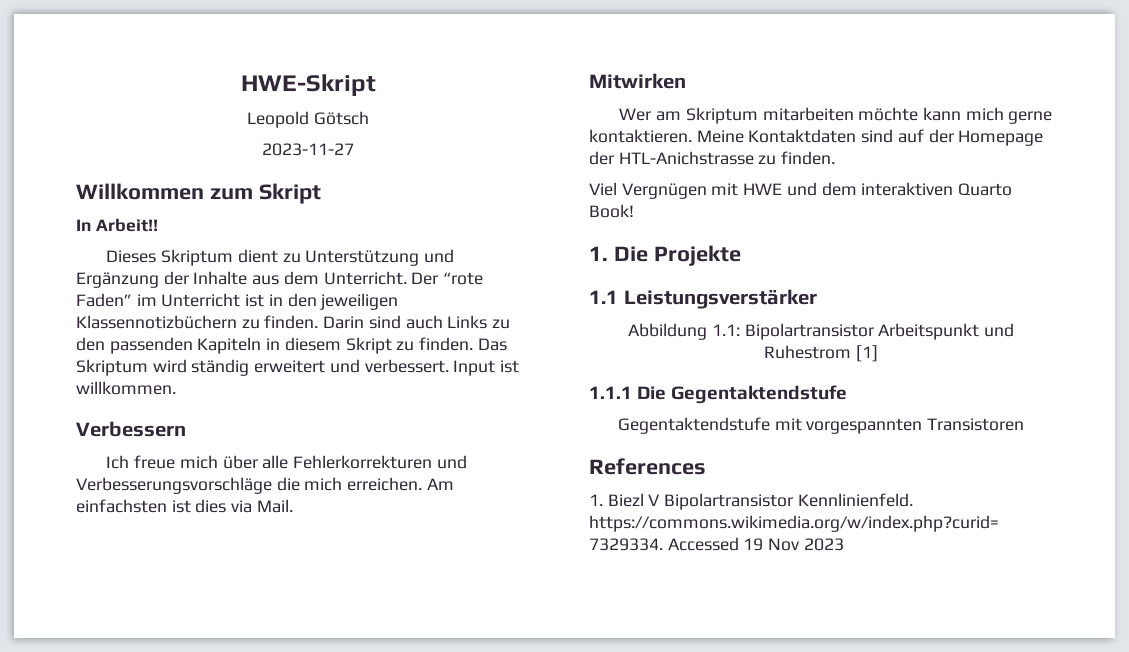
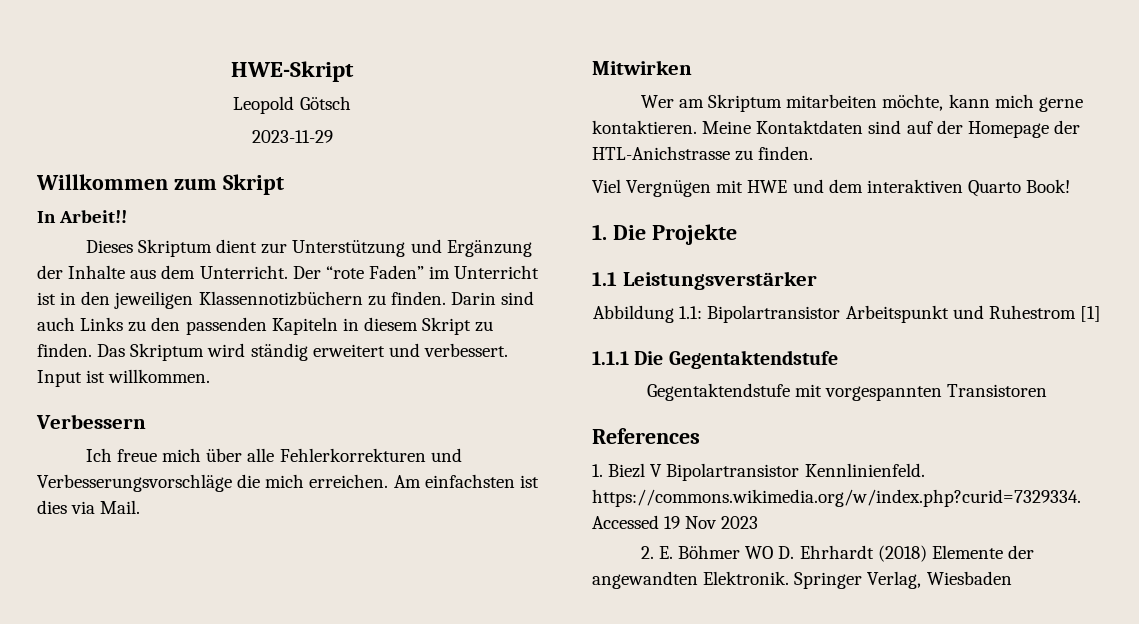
- 2023-11-27
+ 2023-11-29
- Dieses Skriptum dient zu Unterstützung und Ergänzung der Inhalte aus dem Unterricht.
+ Dieses Skriptum dient zur Unterstützung und Ergänzung der Inhalte aus dem Unterricht.
- Wer am Skriptum mitarbeiten möchte kann mich gerne kontaktieren.
+ Wer am Skriptum mitarbeiten möchte, kann mich gerne kontaktieren.
+ 2. E. Böhmer WO D. Ehrhardt (2018) Elemente der angewandten Elektronik. Springer Verlag, Wiesbaden

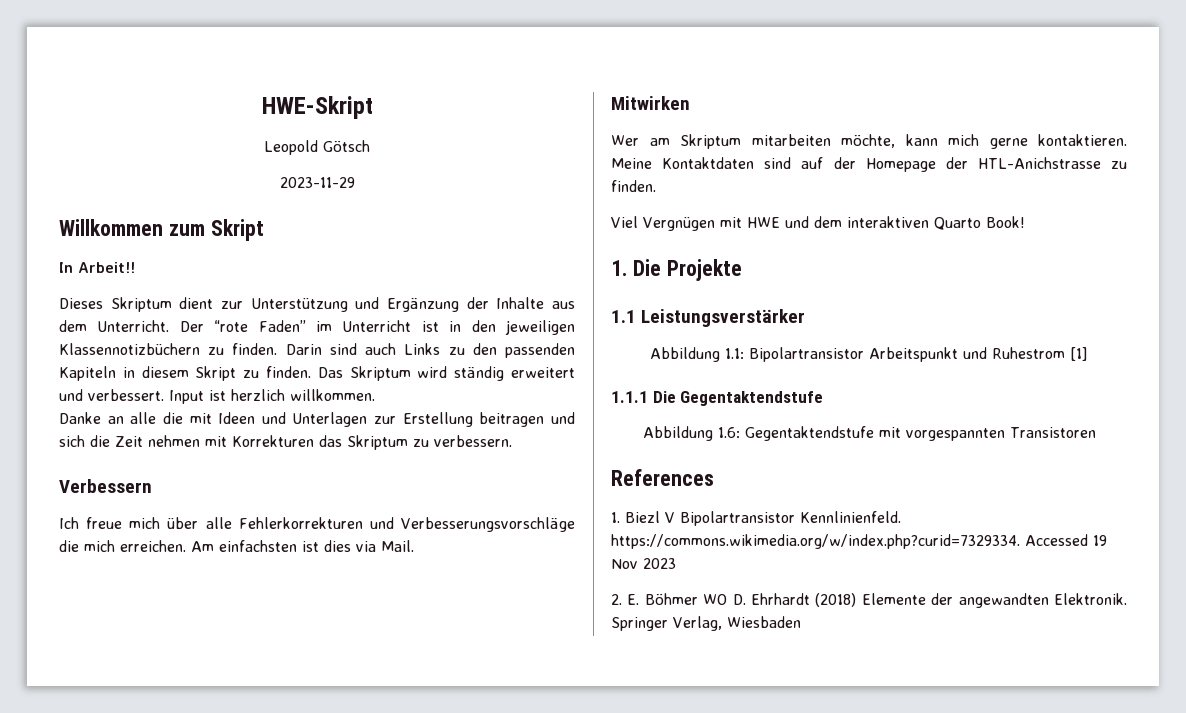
- Input ist willkommen.
+ Input ist herzlich willkommen.
+ Danke an alle die mit Ideen und Unterlagen zur Erstellung beitragen und sich die Zeit nehmen mit Korrekturen das Skriptum zu verbessern.
- Gegentaktendstufe mit vorgespannten Transistoren
+ Abbildung 1.6: Gegentaktendstufe mit vorgespannten Transistoren

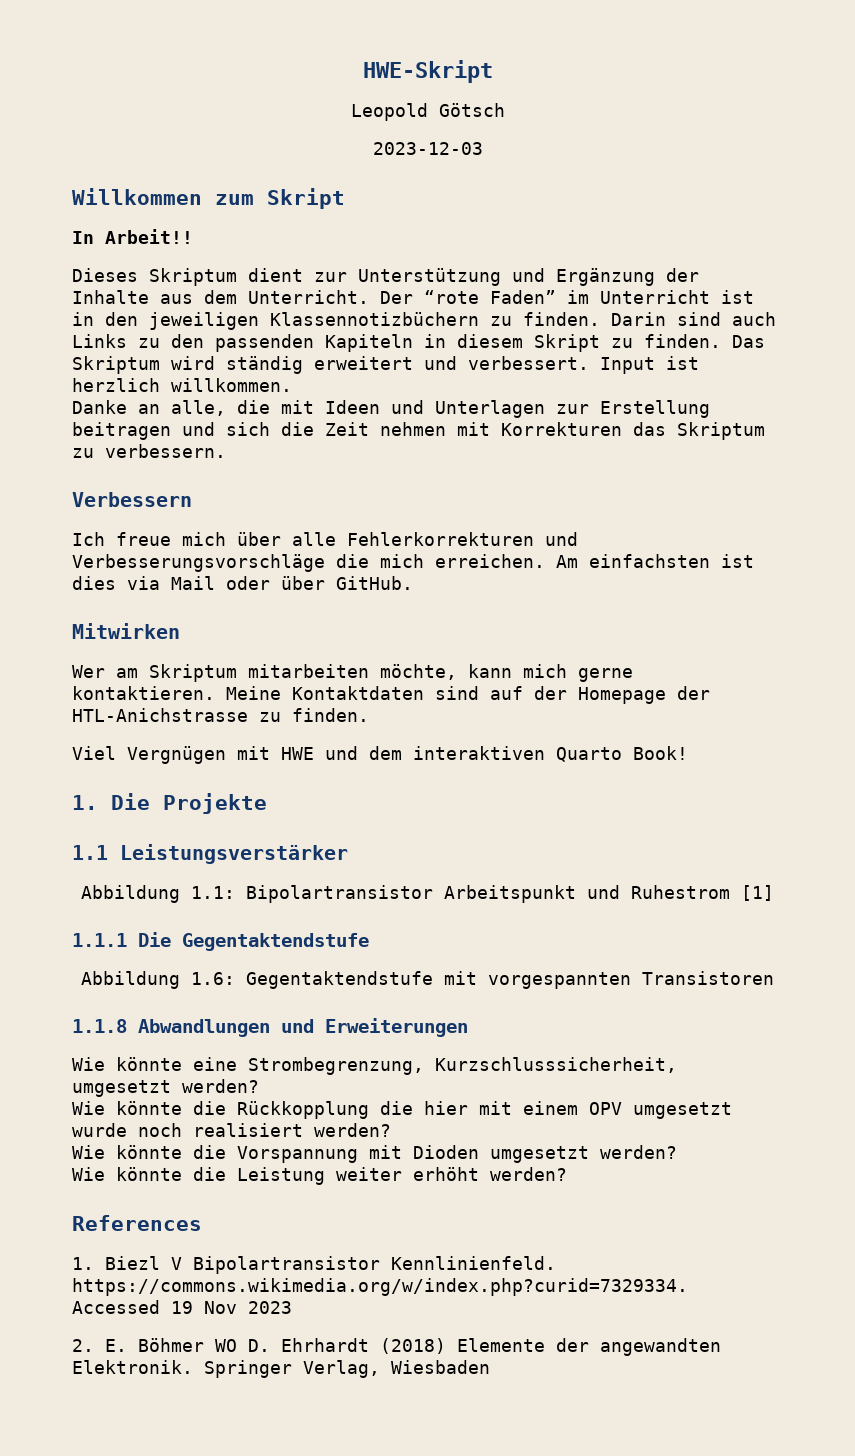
- 2023-11-29
+ 2023-12-03
- Danke an alle die mit Ideen und Unterlagen zur Erstellung beitragen und sich die Zeit nehmen mit Korrekturen das Skriptum zu verbessern.
+ Danke an alle, die mit Ideen und Unterlagen zur Erstellung beitragen und sich die Zeit nehmen mit Korrekturen das Skriptum zu verbessern.
- Am einfachsten ist dies via Mail.
+ Am einfachsten ist dies via Mail oder über GitHub.
+ 1.1.8 Abwandlungen und Erweiterungen
+ Wie könnte eine Strombegrenzung, Kurzschlusssicherheit, umgesetzt werden?
+ Wie könnte die Rückkopplung die hier mit einem OPV umgesetzt wurde noch realisiert werden?
+ Wie könnte die Vorspannung mit Dioden umgesetzt werden?
+ Wie könnte die Leistung weiter erhöht werden?

